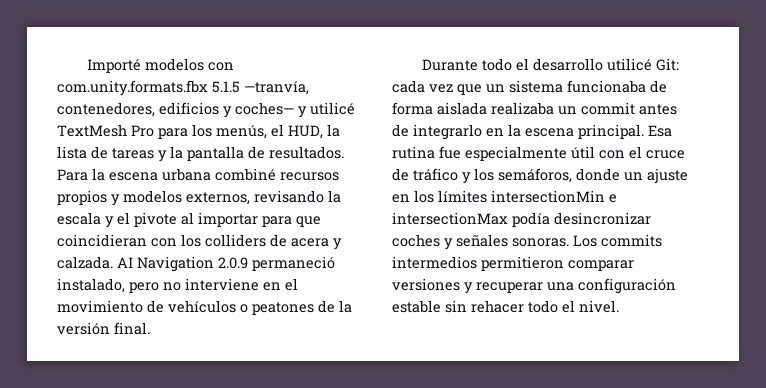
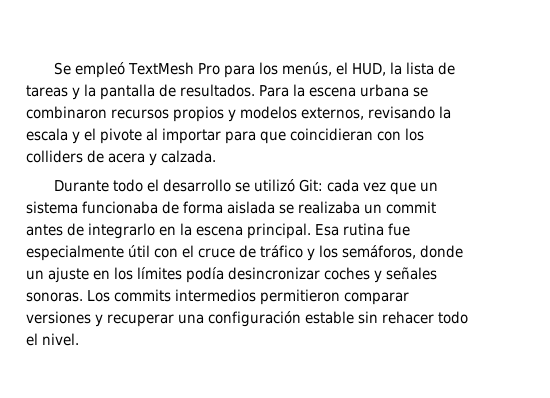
- Importé modelos con com.unity.formats.fbx 5.1.5 —tranvía, contenedores, edificios y coches— y utilicé TextMesh Pro para los menús, el HUD, la lista de tareas y la pantalla de resultados.
+ Se empleó TextMesh Pro para los menús, el HUD, la lista de tareas y la pantalla de resultados.
- Para la escena urbana combiné recursos propios y modelos externos, revisando la escala y el pivote al importar para que coincidieran con los colliders de acera y calzada. AI Navigation 2.0.9 permaneció instalado, pero no interviene en el movimiento de vehículos o peatones de la versión final.
+ Para la escena urbana se combinaron recursos propios y modelos externos, revisando la escala y el pivote al importar para que coincidieran con los colliders de acera y calzada.
- Durante todo el desarrollo utilicé Git: cada vez que un sistema funcionaba de forma aislada realizaba un commit antes de integrarlo en la escena principal.
+ Durante todo el desarrollo se utilizó Git: cada vez que un sistema funcionaba de forma aislada se realizaba un commit antes de integrarlo en la escena principal.
- Esa rutina fue especialmente útil con el cruce de tráfico y los semáforos, donde un ajuste en los límites intersectionMin e intersectionMax podía desincronizar coches y señales sonoras.
+ Esa rutina fue especialmente útil con el cruce de tráfico y los semáforos, donde un ajuste en los límites podía desincronizar coches y señales sonoras.

